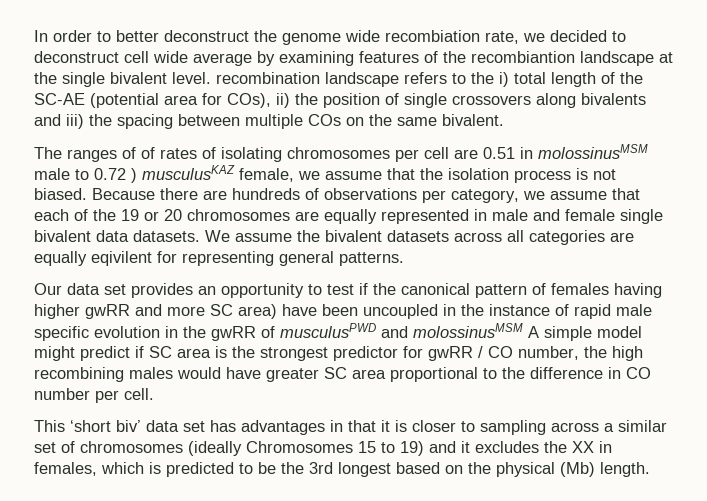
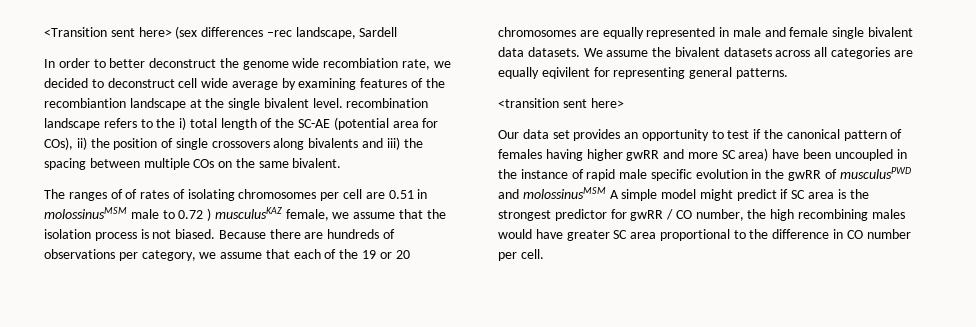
+ <Transition sent here> (sex differences –rec landscape, Sardell
+ <transition sent here>
- This ‘short biv’ data set has advantages in that it is closer to sampling across a similar set of chromosomes (ideally Chromosomes 15 to 19) and it excludes the XX in females, which is predicted to be the 3rd longest based on the physical (Mb) length.

